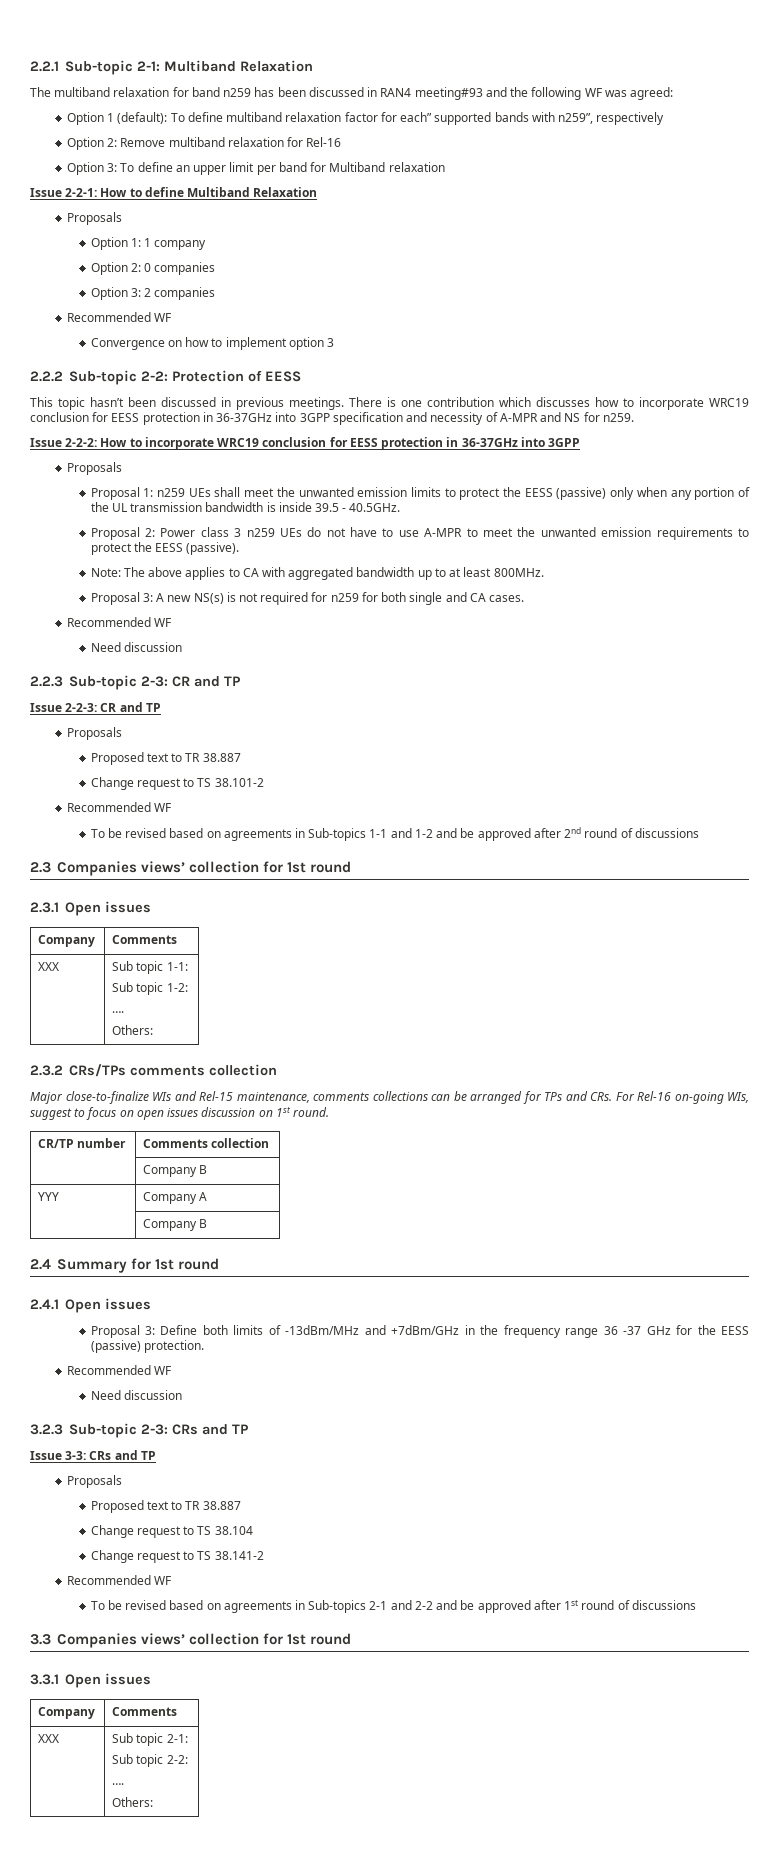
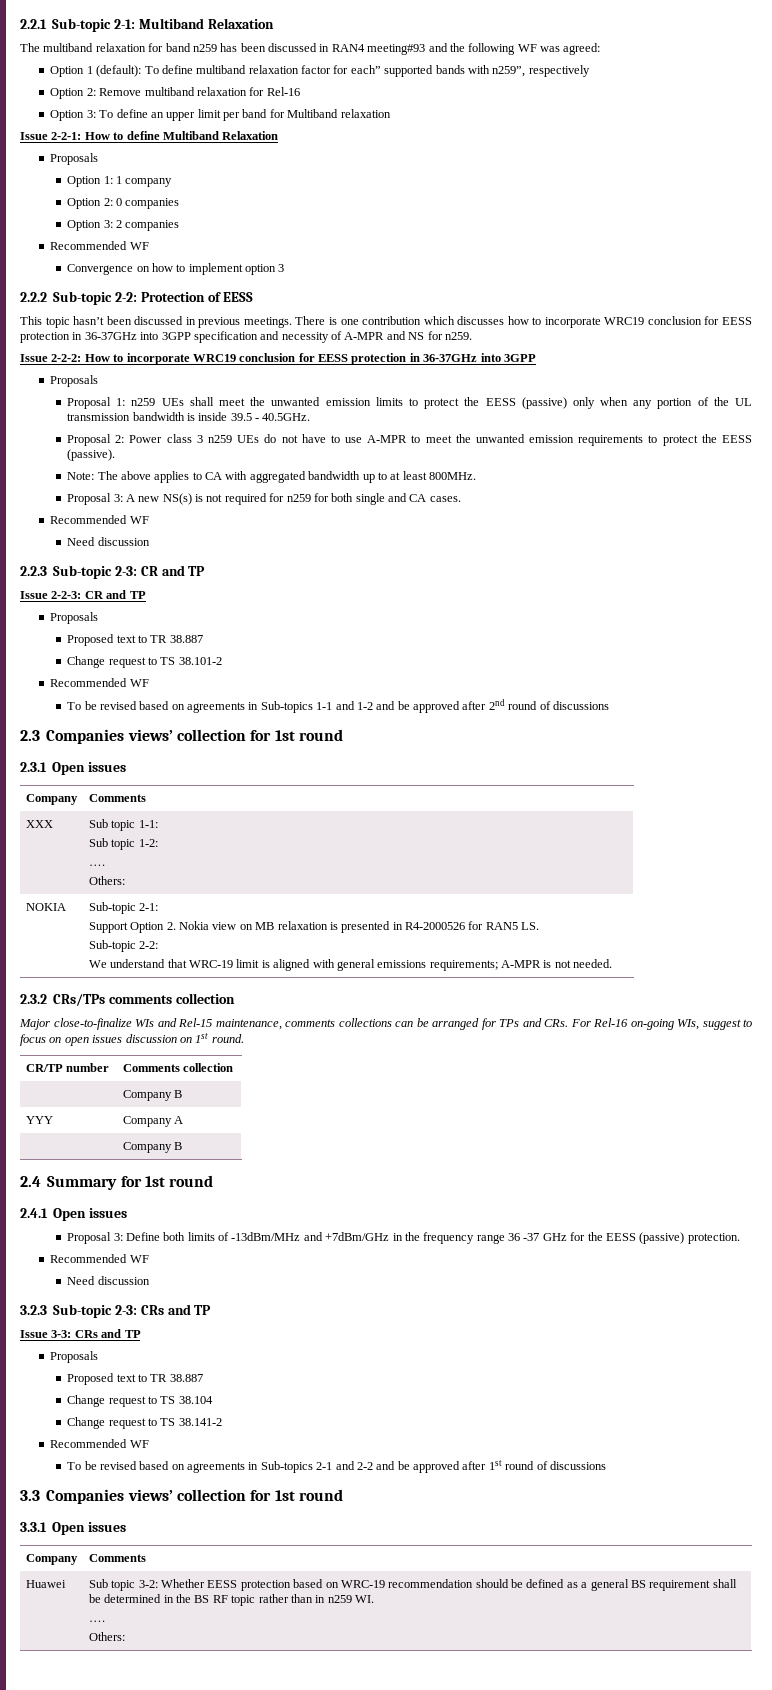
+ NOKIA | Sub-topic 2-1:
+ Support Option 2. Nokia view on MB relaxation is presented in R4-2000526 for RAN5 LS.
+ Sub-topic 2-2:
+ We understand that WRC-19 limit is aligned with general emissions requirements; A-MPR is not needed.
- XXX | Sub topic 2-1:
- Sub topic 2-2:
+ Huawei | Sub topic 3-2: Whether EESS protection based on WRC-19 recommendation should be defined as a general BS requirement shall be determined in the BS RF topic rather than in n259 WI.

